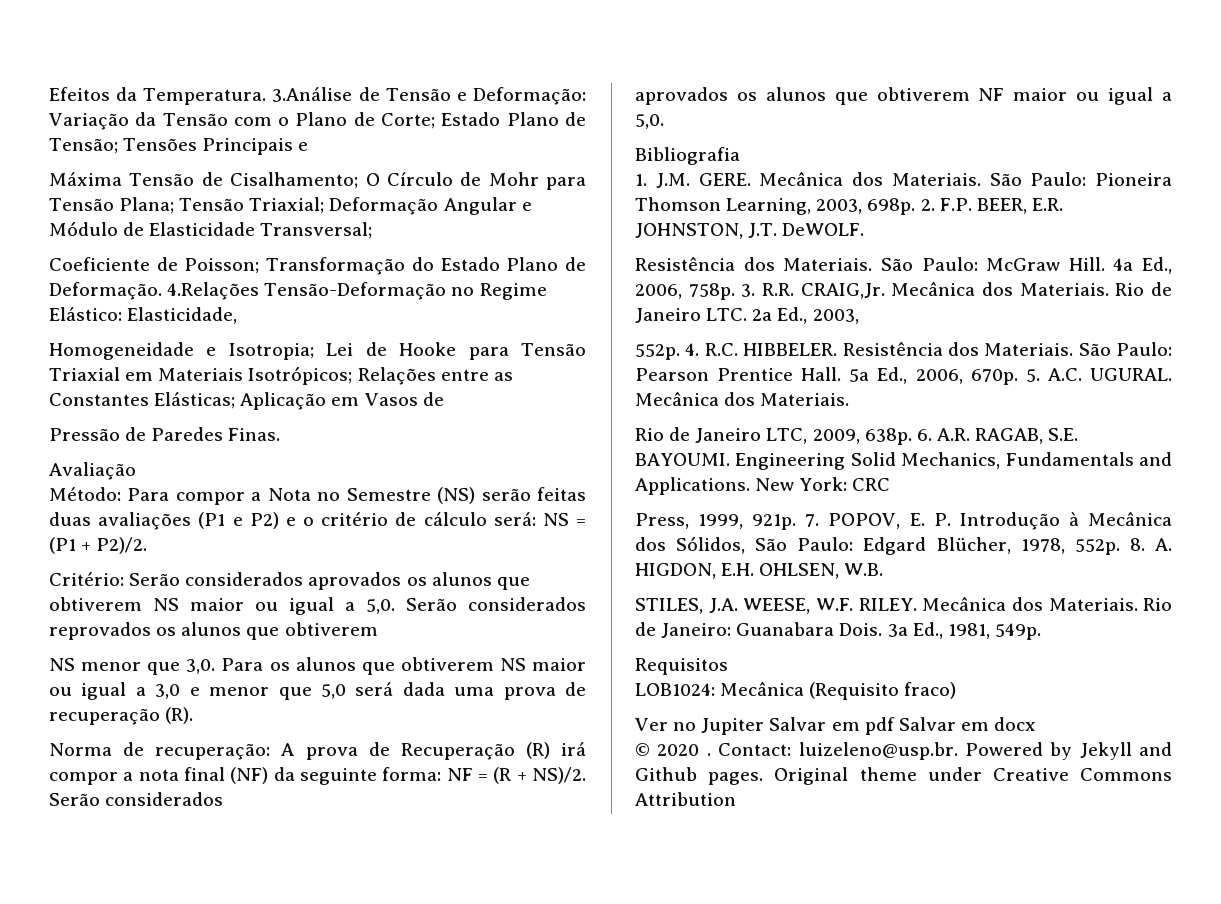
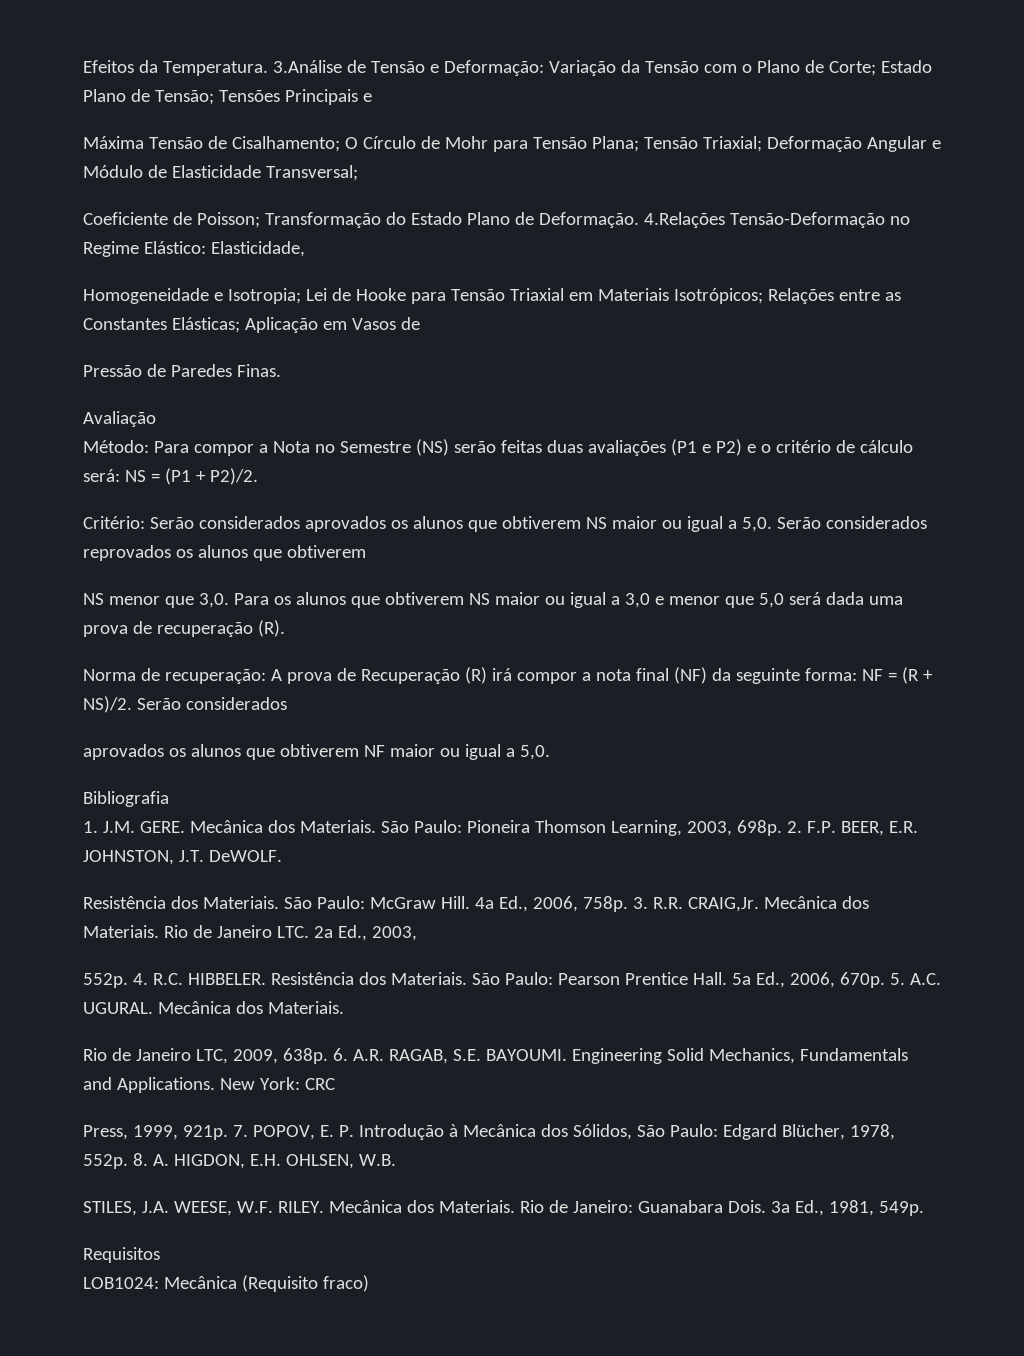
- Ver no Jupiter Salvar em pdf Salvar em docx
- © 2020 . Contact: luizeleno@usp.br. Powered by Jekyll and Github pages. Original theme under Creative Commons Attribution

